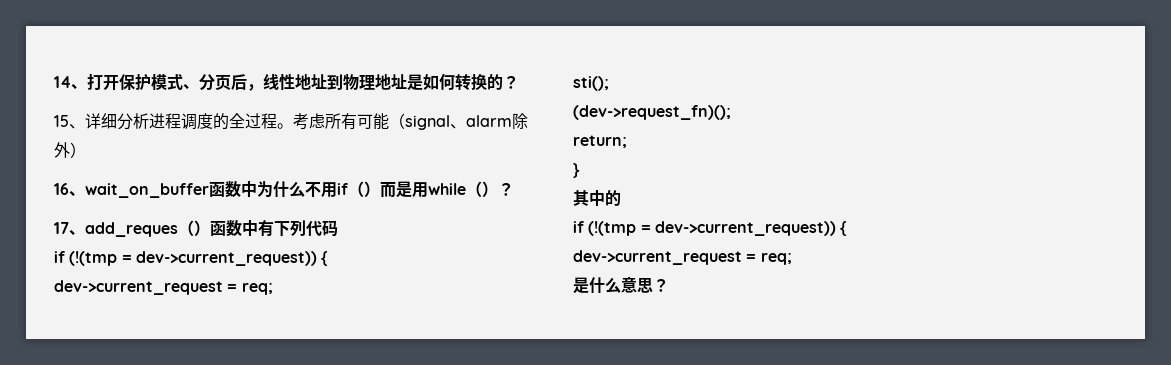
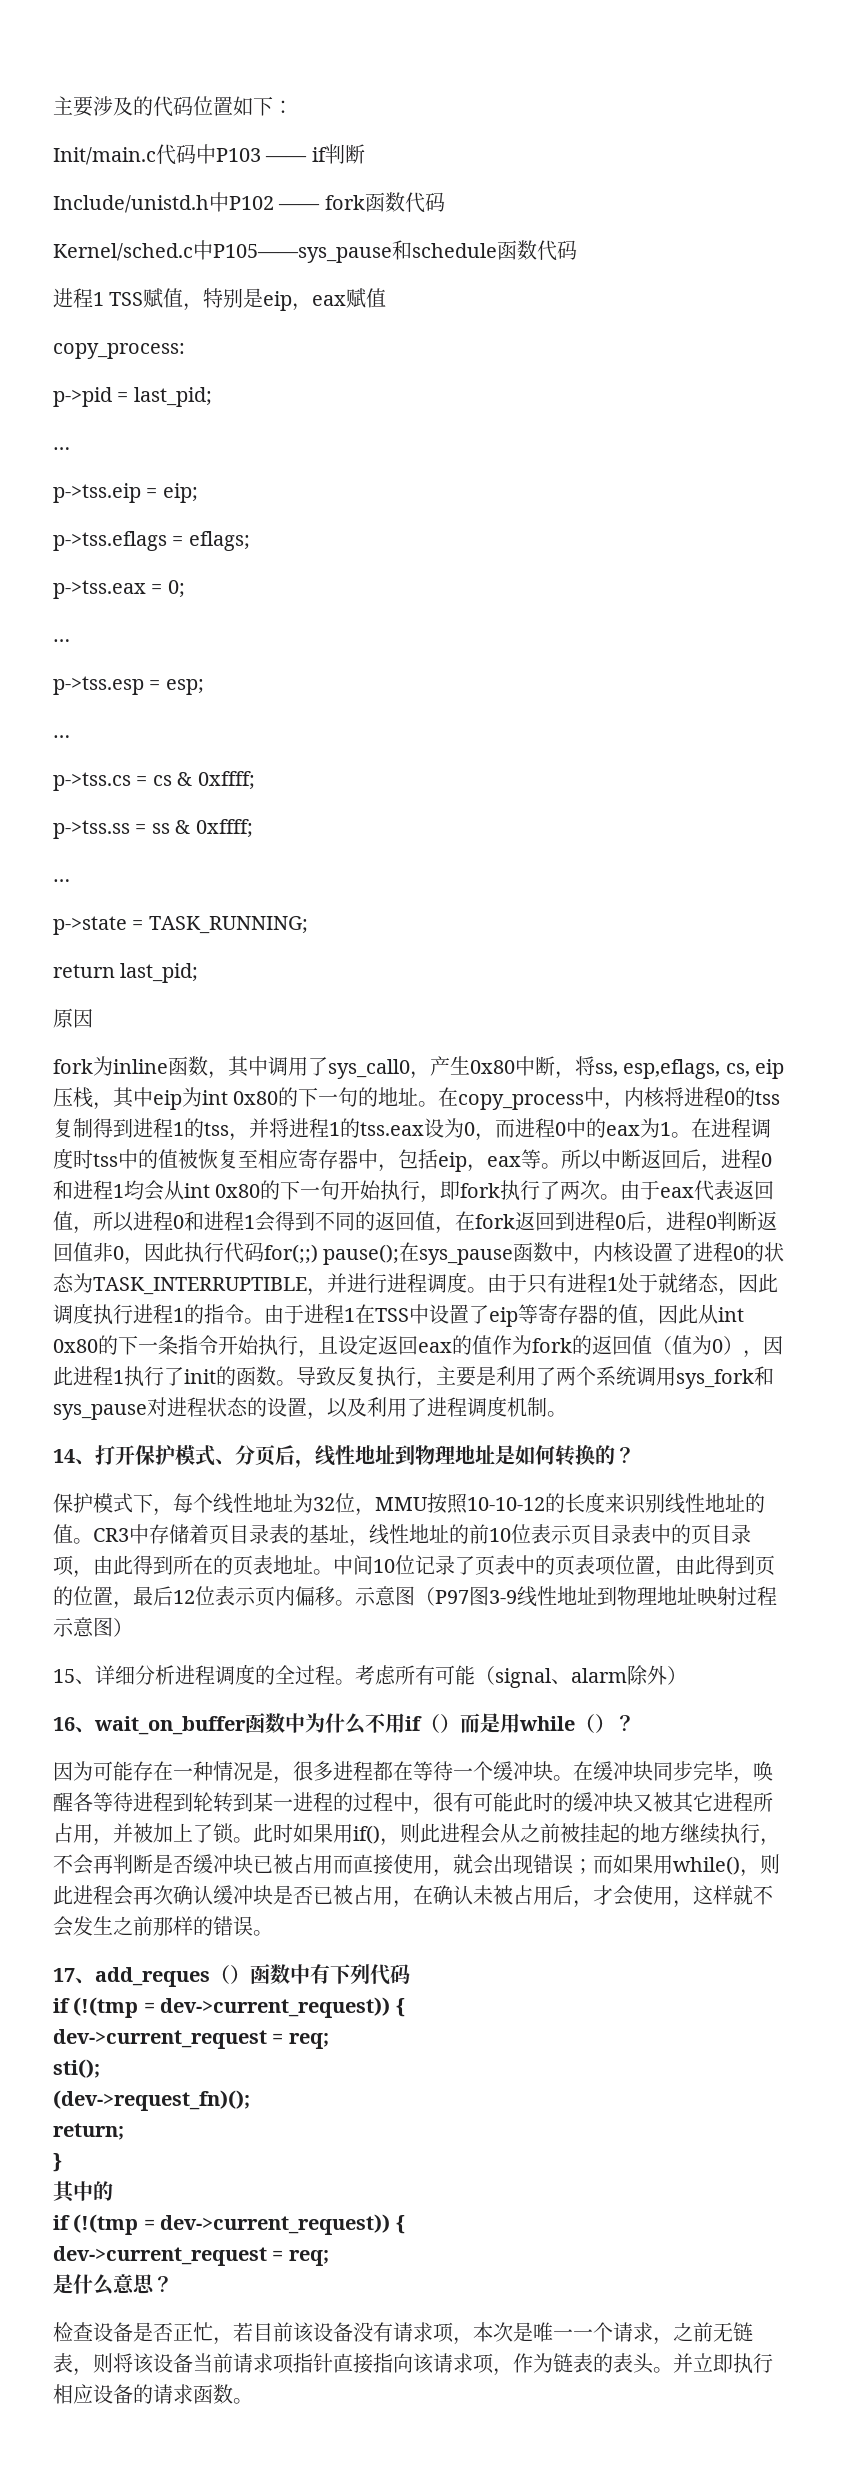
+ 主要涉及的代码位置如下：
+ Init/main.c代码中P103 —— if判断
+ Include/unistd.h中P102 —— fork函数代码
+ Kernel/sched.c中P105——sys_pause和schedule函数代码
+ 进程1 TSS赋值，特别是eip，eax赋值
+ copy_process:
+ p->pid = last_pid;
+ …
+ p->tss.eip = eip;
+ p->tss.eflags = eflags;
+ p->tss.eax = 0;
+ …
+ p->tss.esp = esp;
+ …
+ p->tss.cs = cs & 0xffff;
+ p->tss.ss = ss & 0xffff;
+ …
+ p->state = TASK_RUNNING;
+ return last_pid;
+ 原因
+ fork为inline函数，其中调用了sys_call0，产生0x80中断，将ss, esp,eflags, cs, eip压栈，其中eip为int 0x80的下一句的地址。在copy_process中，内核将进程0的tss复制得到进程1的tss，并将进程1的tss.eax设为0，而进程0中的eax为1。在进程调度时tss中的值被恢复至相应寄存器中，包括eip，eax等。所以中断返回后，进程0和进程1均会从int 0x80的下一句开始执行，即fork执行了两次。由于eax代表返回值，所以进程0和进程1会得到不同的返回值，在fork返回到进程0后，进程0判断返回值非0，因此执行代码for(;;) pause();在sys_pause函数中，内核设置了进程0的状态为TASK_INTERRUPTIBLE，并进行进程调度。由于只有进程1处于就绪态，因此调度执行进程1的指令。由于进程1在TSS中设置了eip等寄存器的值，因此从int 0x80的下一条指令开始执行，且设定返回eax的值作为fork的返回值（值为0），因此进程1执行了init的函数。导致反复执行，主要是利用了两个系统调用sys_fork和sys_pause对进程状态的设置，以及利用了进程调度机制。
+ 保护模式下，每个线性地址为32位，MMU按照10-10-12的长度来识别线性地址的值。CR3中存储着页目录表的基址，线性地址的前10位表示页目录表中的页目录项，由此得到所在的页表地址。中间10位记录了页表中的页表项位置，由此得到页的位置，最后12位表示页内偏移。示意图（P97图3-9线性地址到物理地址映射过程示意图）
+ 因为可能存在一种情况是，很多进程都在等待一个缓冲块。在缓冲块同步完毕，唤醒各等待进程到轮转到某一进程的过程中，很有可能此时的缓冲块又被其它进程所占用，并被加上了锁。此时如果用if()，则此进程会从之前被挂起的地方继续执行，不会再判断是否缓冲块已被占用而直接使用，就会出现错误；而如果用while()，则此进程会再次确认缓冲块是否已被占用，在确认未被占用后，才会使用，这样就不会发生之前那样的错误。
+ 检查设备是否正忙，若目前该设备没有请求项，本次是唯一一个请求，之前无链表，则将该设备当前请求项指针直接指向该请求项，作为链表的表头。并立即执行相应设备的请求函数。

